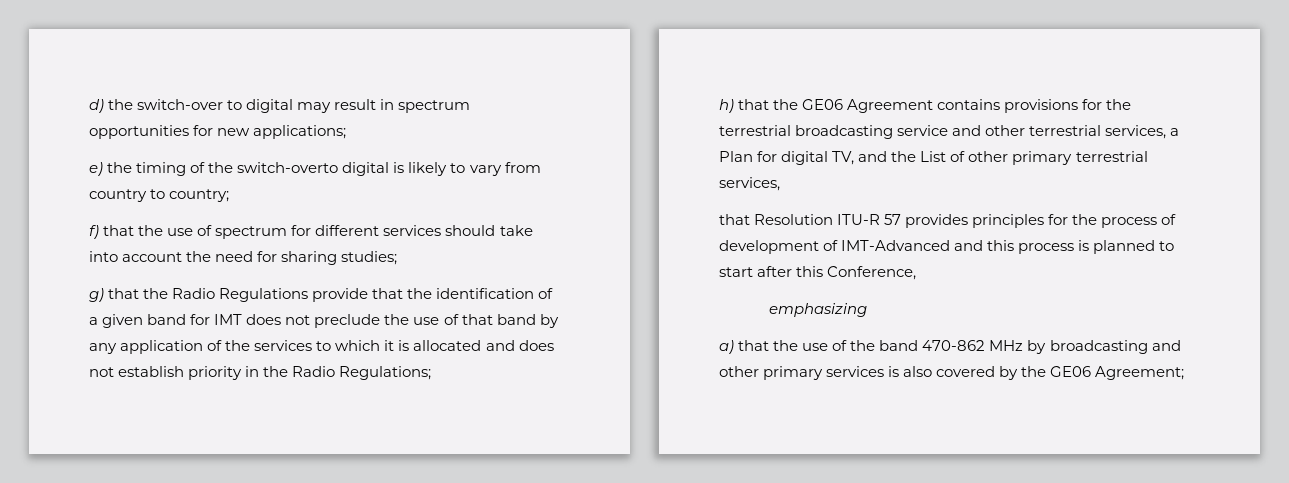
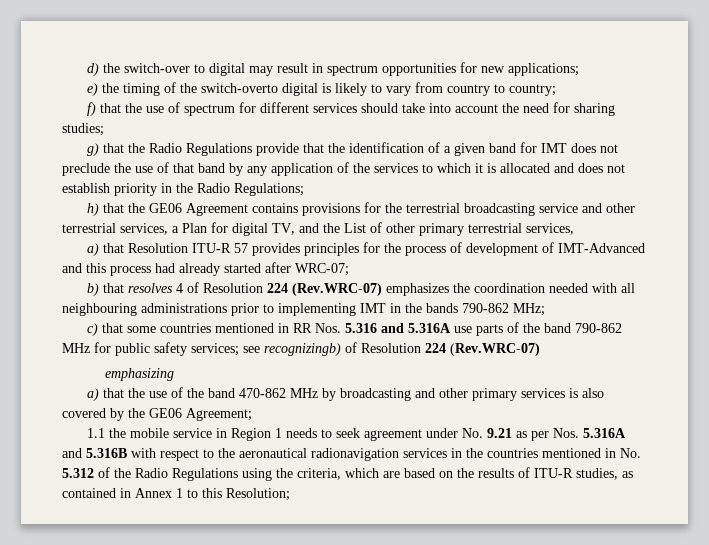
- that Resolution ITU-R 57 provides principles for the process of development of IMT-Advanced and this process is planned to start after this Conference,
+ a) that Resolution ITU-R 57 provides principles for the process of development of IMT-Advanced and this process had already started after WRC-07;
+ b) that resolves 4 of Resolution 224 (Rev.WRC-07) emphasizes the coordination needed with all neighbouring administrations prior to implementing IMT in the bands 790-862 MHz;
+ c) that some countries mentioned in RR Nos. 5.316 and 5.316A use parts of the band 790-862 MHz for public safety services; see recognizingb) of Resolution 224 (Rev.WRC-07)
+ 1.1 the mobile service in Region 1 needs to seek agreement under No. 9.21 as per Nos. 5.316A and 5.316B with respect to the aeronautical radionavigation services in the countries mentioned in No. 5.312 of the Radio Regulations using the criteria, which are based on the results of ITU-R studies, as contained in Annex 1 to this Resolution;

